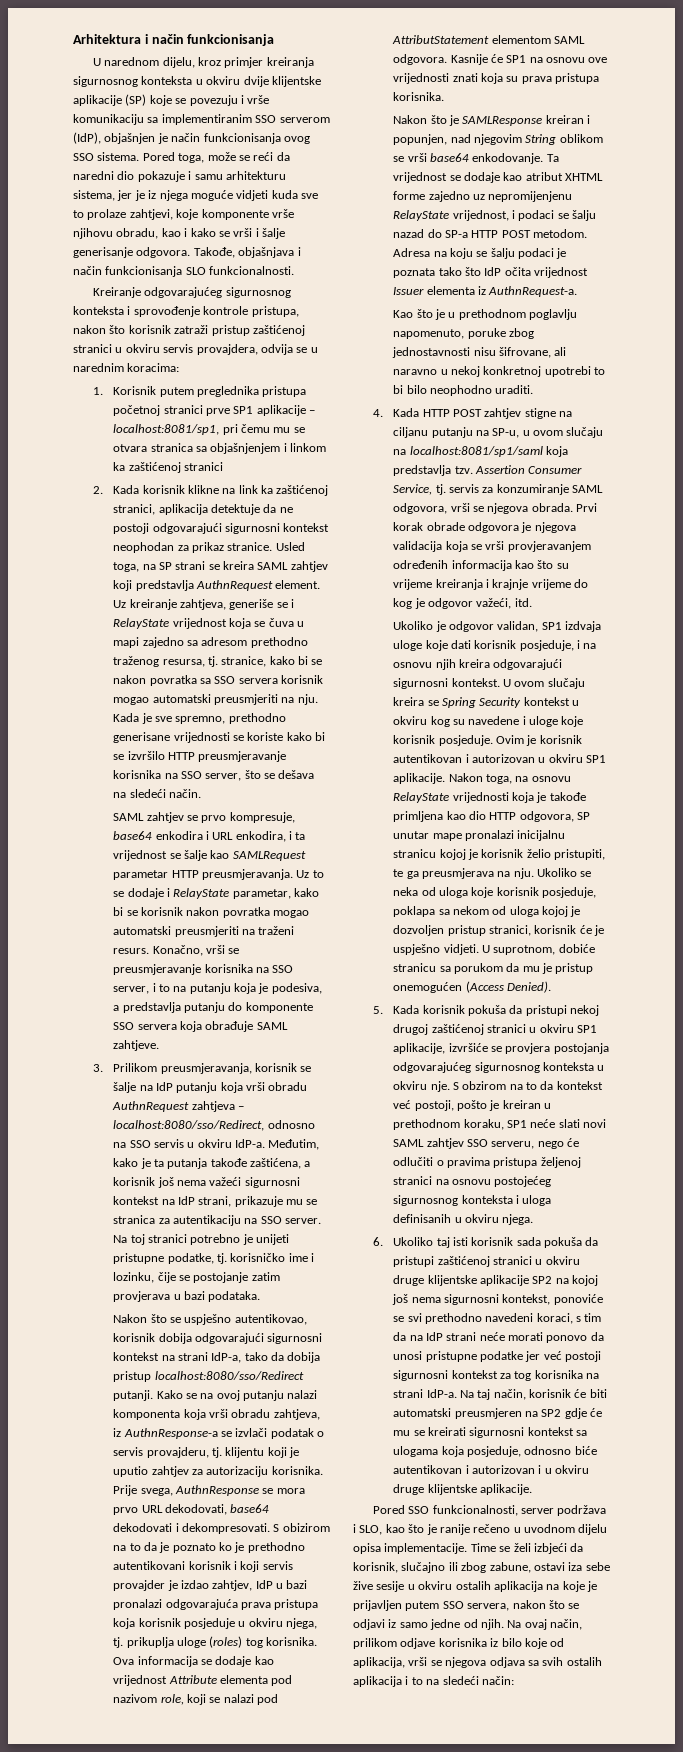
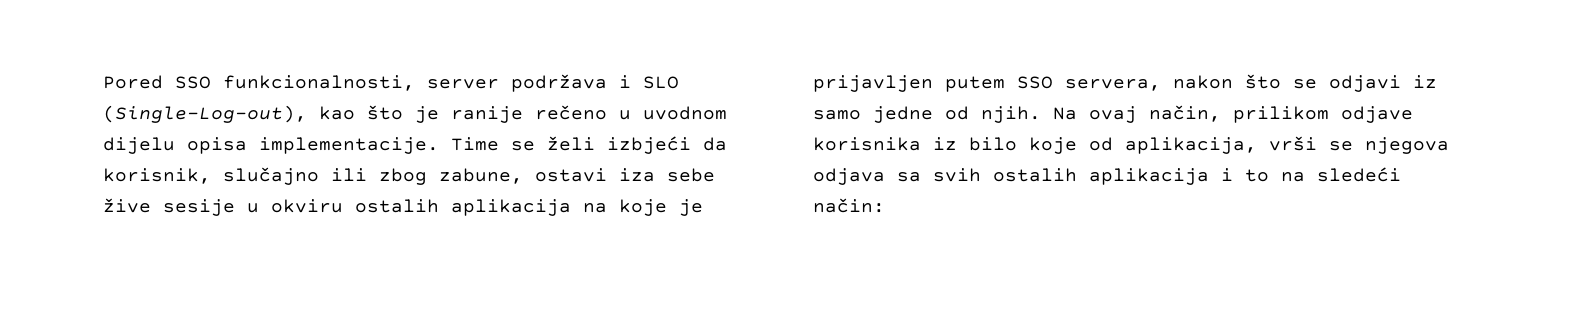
- Arhitektura i način funkcionisanja
- U narednom dijelu, kroz primjer kreiranja sigurnosnog konteksta u okviru dvije klijentske aplikacije (SP) koje se povezuju i vrše komunikaciju sa implementiranim SSO serverom (IdP), objašnjen je način funkcionisanja ovog SSO sistema. Pored toga, može se reći da naredni dio pokazuje i samu arhitekturu sistema, jer je iz njega moguće vidjeti kuda sve to prolaze zahtjevi, koje komponente vrše njihovu obradu, kao i kako se vrši i šalje generisanje odgovora. Takođe, objašnjava i način funkcionisanja SLO funkcionalnosti.
- Kreiranje odgovarajućeg sigurnosnog konteksta i sprovođenje kontrole pristupa, nakon što korisnik zatraži pristup zaštićenoj stranici u okviru servis provajdera, odvija se u narednim koracima:
- 1. Korisnik putem preglednika pristupa početnoj stranici prve SP1 aplikacije – localhost:8081/sp1, pri čemu mu se otvara stranica sa objašnjenjem i linkom ka zaštićenoj stranici
- 2. Kada korisnik klikne na link ka zaštićenoj stranici, aplikacija detektuje da ne postoji odgovarajući sigurnosni kontekst neophodan za prikaz stranice. Usled toga, na SP strani se kreira SAML zahtjev koji predstavlja AuthnRequest element. Uz kreiranje zahtjeva, generiše se i RelayState vrijednost koja se čuva u mapi zajedno sa adresom prethodno traženog resursa, tj. stranice, kako bi se nakon povratka sa SSO servera korisnik mogao automatski preusmjeriti na nju. Kada je sve spremno, prethodno generisane vrijednosti se koriste kako bi se izvršilo HTTP preusmjeravanje korisnika na SSO server, što se dešava na sledeći način.
- SAML zahtjev se prvo kompresuje, base64 enkodira i URL enkodira, i ta vrijednost se šalje kao SAMLRequest parametar HTTP preusmjeravanja. Uz to se dodaje i RelayState parametar, kako bi se korisnik nakon povratka mogao automatski preusmjeriti na traženi resurs. Konačno, vrši se preusmjeravanje korisnika na SSO server, i to na putanju koja je podesiva, a predstavlja putanju do komponente SSO servera koja obrađuje SAML zahtjeve.
- 3. Prilikom preusmjeravanja, korisnik se šalje na IdP putanju koja vrši obradu AuthnRequest zahtjeva – localhost:8080/sso/Redirect, odnosno na SSO servis u okviru IdP-a. Međutim, kako je ta putanja takođe zaštićena, a korisnik još nema važeći sigurnosni kontekst na IdP strani, prikazuje mu se stranica za autentikaciju na SSO server. Na toj stranici potrebno je unijeti pristupne podatke, tj. korisničko ime i lozinku, čije se postojanje zatim provjerava u bazi podataka.
- Nakon što se uspješno autentikovao, korisnik dobija odgovarajući sigurnosni kontekst na strani IdP-a, tako da dobija pristup localhost:8080/sso/Redirect putanji. Kako se na ovoj putanju nalazi komponenta koja vrši obradu zahtjeva, iz AuthnResponse-a se izvlači podatak o servis provajderu, tj. klijentu koji je uputio zahtjev za autorizaciju korisnika. Prije svega, AuthnResponse se mora prvo URL dekodovati, base64 dekodovati i dekompresovati. S obizirom na to da je poznato ko je prethodno autentikovani korisnik i koji servis provajder je izdao zahtjev, IdP u bazi pronalazi odgovarajuća prava pristupa koja korisnik posjeduje u okviru njega, tj. prikuplja uloge (roles) tog korisnika. Ova informacija se dodaje kao vrijednost Attribute elementa pod nazivom role, koji se nalazi pod AttributStatement elementom SAML odgovora. Kasnije će SP1 na osnovu ove vrijednosti znati koja su prava pristupa korisnika.
- Nakon što je SAMLResponse kreiran i popunjen, nad njegovim String oblikom se vrši base64 enkodovanje. Ta vrijednost se dodaje kao atribut XHTML forme zajedno uz nepromijenjenu RelayState vrijednost, i podaci se šalju nazad do SP-a HTTP POST metodom. Adresa na koju se šalju podaci je poznata tako što IdP očita vrijednost Issuer elementa iz AuthnRequest-a.
- Kao što je u prethodnom poglavlju napomenuto, poruke zbog jednostavnosti nisu šifrovane, ali naravno u nekoj konkretnoj upotrebi to bi bilo neophodno uraditi.
- 4. Kada HTTP POST zahtjev stigne na ciljanu putanju na SP-u, u ovom slučaju na localhost:8081/sp1/saml koja predstavlja tzv. Assertion Consumer Service, tj. servis za konzumiranje SAML odgovora, vrši se njegova obrada. Prvi korak obrade odgovora je njegova validacija koja se vrši provjeravanjem određenih informacija kao što su vrijeme kreiranja i krajnje vrijeme do kog je odgovor važeći, itd.
- Ukoliko je odgovor validan, SP1 izdvaja uloge koje dati korisnik posjeduje, i na osnovu njih kreira odgovarajući sigurnosni kontekst. U ovom slučaju kreira se Spring Security kontekst u okviru kog su navedene i uloge koje korisnik posjeduje. Ovim je korisnik autentikovan i autorizovan u okviru SP1 aplikacije. Nakon toga, na osnovu RelayState vrijednosti koja je takođe primljena kao dio HTTP odgovora, SP unutar mape pronalazi inicijalnu stranicu kojoj je korisnik želio pristupiti, te ga preusmjerava na nju. Ukoliko se neka od uloga koje korisnik posjeduje, poklapa sa nekom od uloga kojoj je dozvoljen pristup stranici, korisnik će je uspješno vidjeti. U suprotnom, dobiće stranicu sa porukom da mu je pristup onemogućen (Access Denied).
- 5. Kada korisnik pokuša da pristupi nekoj drugoj zaštićenoj stranici u okviru SP1 aplikacije, izvršiće se provjera postojanja odgovarajućeg sigurnosnog konteksta u okviru nje. S obzirom na to da kontekst već postoji, pošto je kreiran u prethodnom koraku, SP1 neće slati novi SAML zahtjev SSO serveru, nego će odlučiti o pravima pristupa željenoj stranici na osnovu postojećeg sigurnosnog konteksta i uloga definisanih u okviru njega.
- 6. Ukoliko taj isti korisnik sada pokuša da pristupi zaštićenoj stranici u okviru druge klijentske aplikacije SP2 na kojoj još nema sigurnosni kontekst, ponoviće se svi prethodno navedeni koraci, s tim da na IdP strani neće morati ponovo da unosi pristupne podatke jer već postoji sigurnosni kontekst za tog korisnika na strani IdP-a. Na taj način, korisnik će biti automatski preusmjeren na SP2 gdje će mu se kreirati sigurnosni kontekst sa ulogama koja posjeduje, odnosno biće autentikovan i autorizovan i u okviru druge klijentske aplikacije.
- Pored SSO funkcionalnosti, server podržava i SLO, kao što je ranije rečeno u uvodnom dijelu opisa implementacije.
+ Pored SSO funkcionalnosti, server podržava i SLO (Single-Log-out), kao što je ranije rečeno u uvodnom dijelu opisa implementacije.

